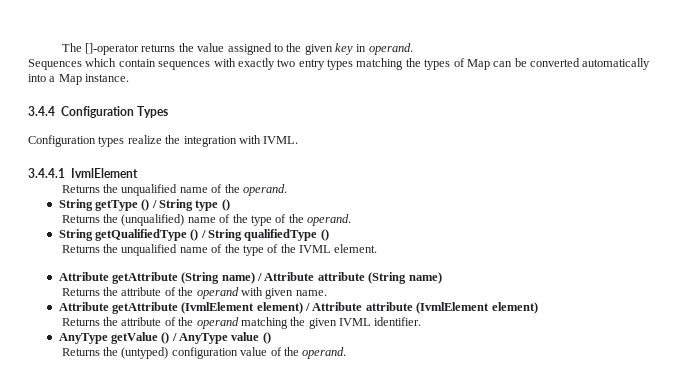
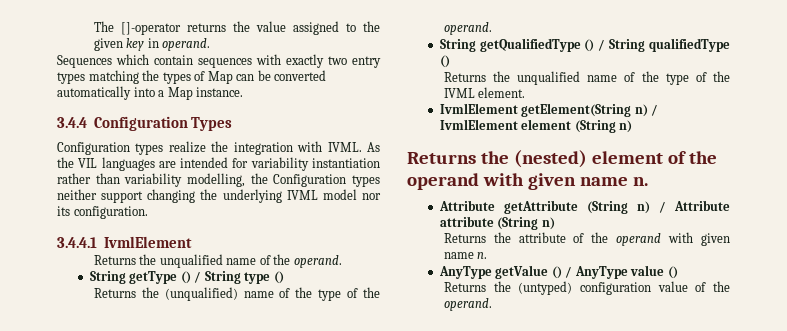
+ As the VIL languages are intended for variability instantiation rather than variability modelling, the Configuration types neither support changing the underlying IVML model nor its configuration.
+ IvmlElement getElement(String n) / IvmlElement element (String n)
+ Returns the (nested) element of the operand with given name n.
- Attribute getAttribute (String name) / Attribute attribute (String name)
+ Attribute getAttribute (String n) / Attribute attribute (String n)
- Returns the attribute of the operand with given name.
- Attribute getAttribute (IvmlElement element) / Attribute attribute (IvmlElement element)
- Returns the attribute of the operand matching the given IVML identifier.
+ Returns the attribute of the operand with given name n.

